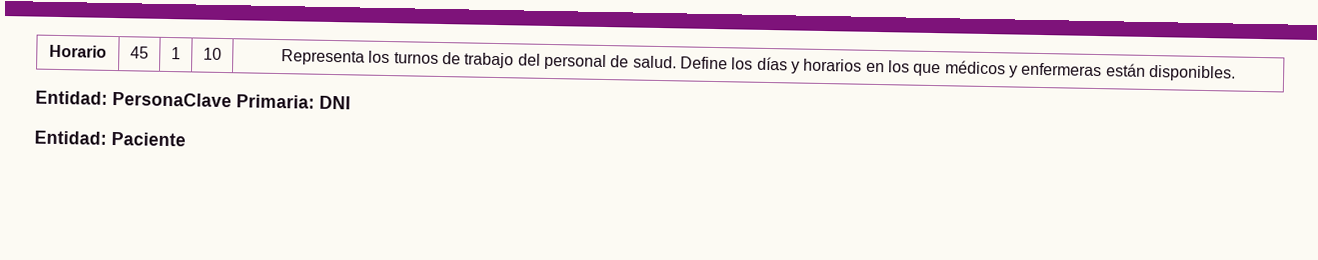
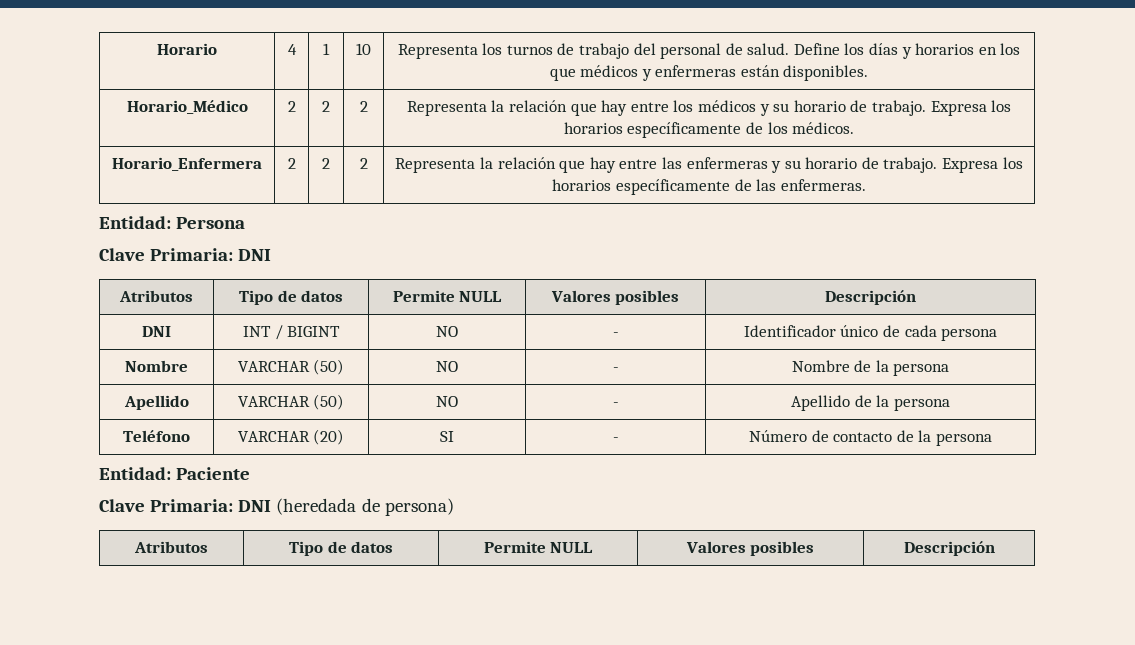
- Horario | 45 | 1 | 10 | Representa los turnos de trabajo del personal de salud. Define los días y horarios en los que médicos y enfermeras están disponibles.
+ Horario | 4 | 1 | 10 | Representa los turnos de trabajo del personal de salud. Define los días y horarios en los que médicos y enfermeras están disponibles.
- Entidad: PersonaClave Primaria: DNI
+ Horario_Médico | 2 | 2 | 2 | Representa la relación que hay entre los médicos y su horario de trabajo. Expresa los horarios específicamente de los médicos.
+ Horario_Enfermera | 2 | 2 | 2 | Representa la relación que hay entre las enfermeras y su horario de trabajo. Expresa los horarios específicamente de las enfermeras.
+ Entidad: Persona
+ Clave Primaria: DNI
+ Atributos | Tipo de datos | Permite NULL | Valores posibles | Descripción
+ DNI | INT / BIGINT | NO | - | Identificador único de cada persona
+ Nombre | VARCHAR (50) | NO | - | Nombre de la persona
+ Apellido | VARCHAR (50) | NO | - | Apellido de la persona
+ Teléfono | VARCHAR (20) | SI | - | Número de contacto de la persona
  Entidad: Paciente
+ Clave Primaria: DNI (heredada de persona)
+ Atributos | Tipo de datos | Permite NULL | Valores posibles | Descripción

